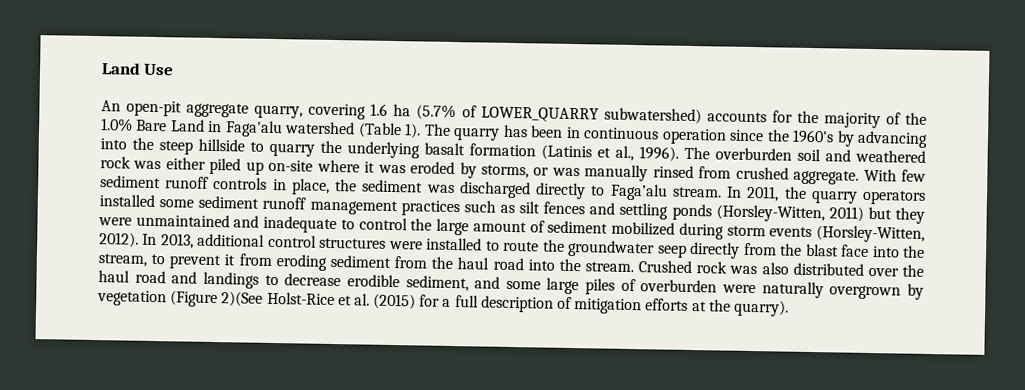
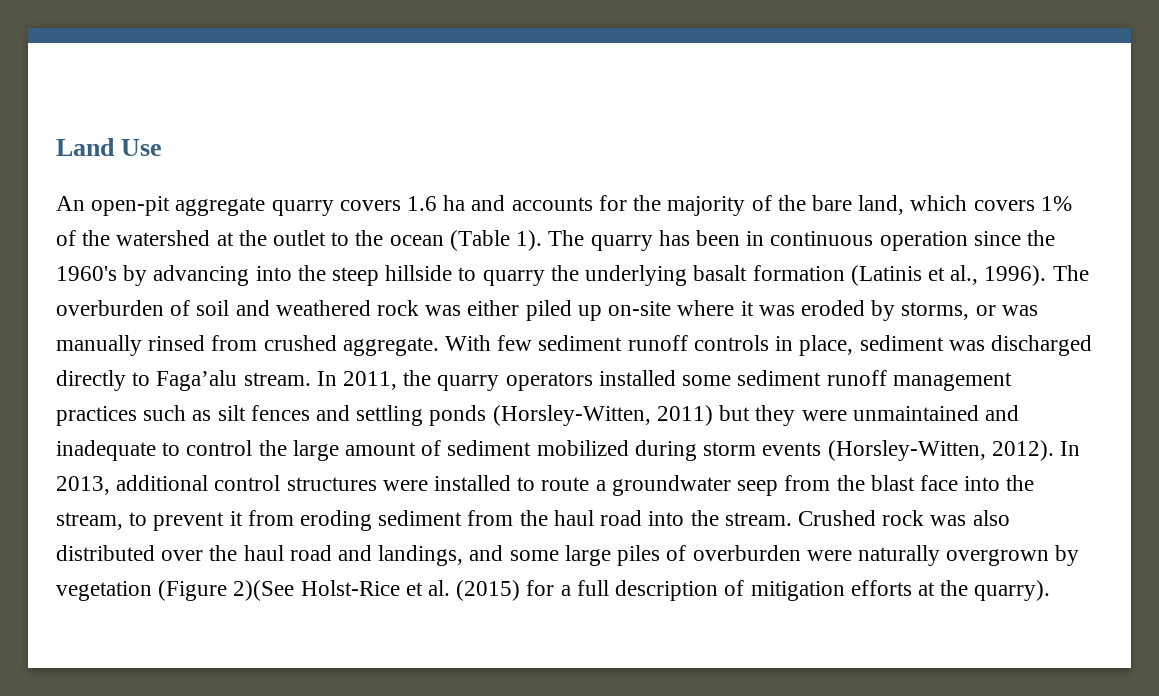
- An open-pit aggregate quarry, covering 1.6 ha (5.7% of LOWER_QUARRY subwatershed) accounts for the majority of the 1.0% Bare Land in Faga'alu watershed (Table 1).
+ An open-pit aggregate quarry covers 1.6 ha and accounts for the majority of the bare land, which covers 1% of the watershed at the outlet to the ocean (Table 1).
- The overburden soil and weathered rock was either piled up on-site where it was eroded by storms, or was manually rinsed from crushed aggregate.
+ The overburden of soil and weathered rock was either piled up on-site where it was eroded by storms, or was manually rinsed from crushed aggregate.
- With few sediment runoff controls in place, the sediment was discharged directly to Faga’alu stream.
+ With few sediment runoff controls in place, sediment was discharged directly to Faga’alu stream.
- In 2013, additional control structures were installed to route the groundwater seep directly from the blast face into the stream, to prevent it from eroding sediment from the haul road into the stream.
+ In 2013, additional control structures were installed to route a groundwater seep from the blast face into the stream, to prevent it from eroding sediment from the haul road into the stream.
- Crushed rock was also distributed over the haul road and landings to decrease erodible sediment, and some large piles of overburden were naturally overgrown by vegetation (Figure 2)(See Holst-Rice et al. (2015) for a full description of mitigation efforts at the quarry).
+ Crushed rock was also distributed over the haul road and landings, and some large piles of overburden were naturally overgrown by vegetation (Figure 2)(See Holst-Rice et al. (2015) for a full description of mitigation efforts at the quarry).

